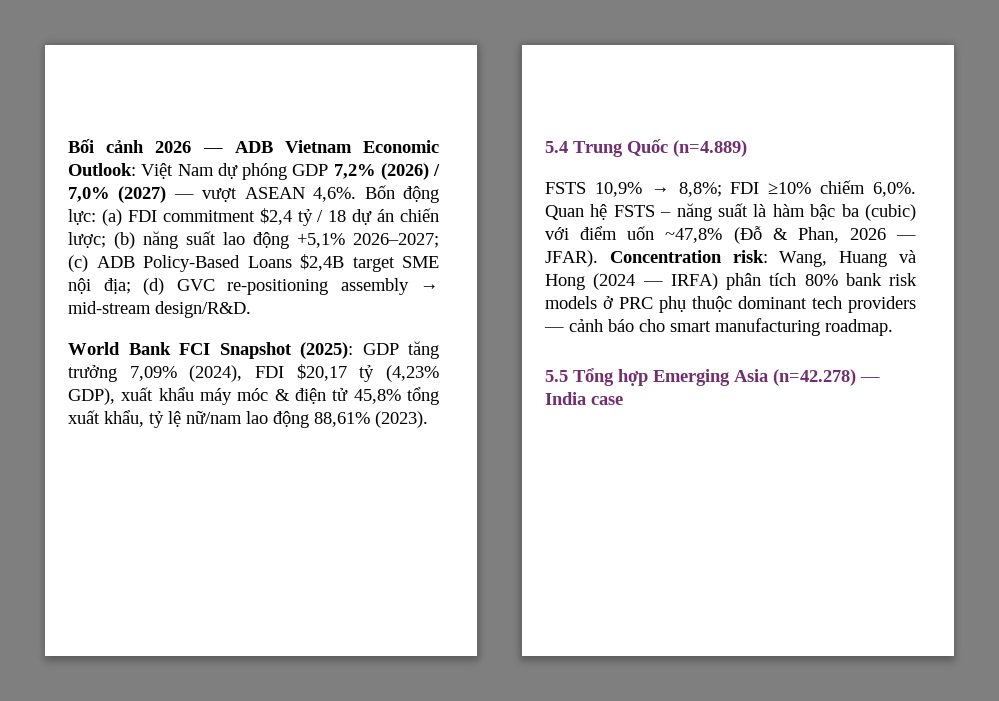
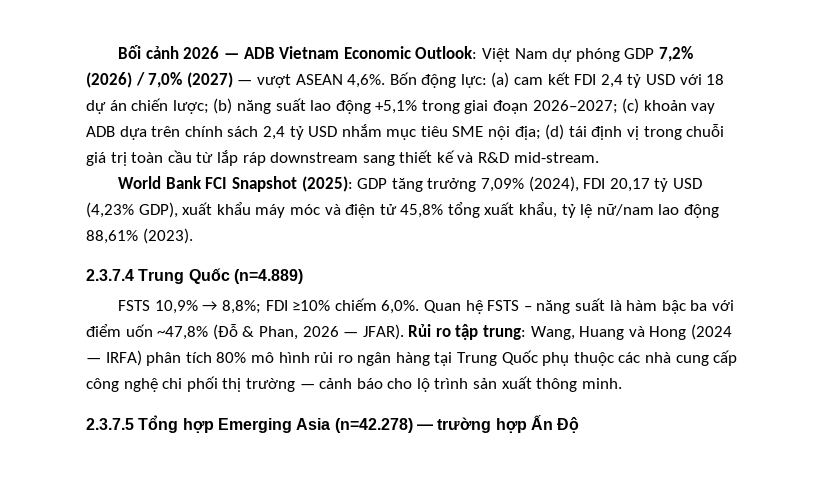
- Bốn động lực: (a) FDI commitment $2,4 tỷ / 18 dự án chiến lược; (b) năng suất lao động +5,1% 2026–2027; (c) ADB Policy-Based Loans $2,4B target SME nội địa; (d) GVC re-positioning assembly → mid-stream design/R&D.
+ Bốn động lực: (a) cam kết FDI 2,4 tỷ USD với 18 dự án chiến lược; (b) năng suất lao động +5,1% trong giai đoạn 2026–2027; (c) khoản vay ADB dựa trên chính sách 2,4 tỷ USD nhắm mục tiêu SME nội địa; (d) tái định vị trong chuỗi giá trị toàn cầu từ lắp ráp downstream sang thiết kế và R&D mid-stream.
- World Bank FCI Snapshot (2025): GDP tăng trưởng 7,09% (2024), FDI $20,17 tỷ (4,23% GDP), xuất khẩu máy móc & điện tử 45,8% tổng xuất khẩu, tỷ lệ nữ/nam lao động 88,61% (2023).
+ World Bank FCI Snapshot (2025): GDP tăng trưởng 7,09% (2024), FDI 20,17 tỷ USD (4,23% GDP), xuất khẩu máy móc và điện tử 45,8% tổng xuất khẩu, tỷ lệ nữ/nam lao động 88,61% (2023).
- 5.4 Trung Quốc (n=4.889)
+ 2.3.7.4 Trung Quốc (n=4.889)
- Quan hệ FSTS – năng suất là hàm bậc ba (cubic) với điểm uốn ~47,8% (Đỗ & Phan, 2026 — JFAR).
+ Quan hệ FSTS – năng suất là hàm bậc ba với điểm uốn ~47,8% (Đỗ & Phan, 2026 — JFAR).
- Concentration risk: Wang, Huang và Hong (2024 — IRFA) phân tích 80% bank risk models ở PRC phụ thuộc dominant tech providers — cảnh báo cho smart manufacturing roadmap.
- 5.5 Tổng hợp Emerging Asia (n=42.278) — India case
+ Rủi ro tập trung: Wang, Huang và Hong (2024 — IRFA) phân tích 80% mô hình rủi ro ngân hàng tại Trung Quốc phụ thuộc các nhà cung cấp công nghệ chi phối thị trường — cảnh báo cho lộ trình sản xuất thông minh.
+ 2.3.7.5 Tổng hợp Emerging Asia (n=42.278) — trường hợp Ấn Độ

